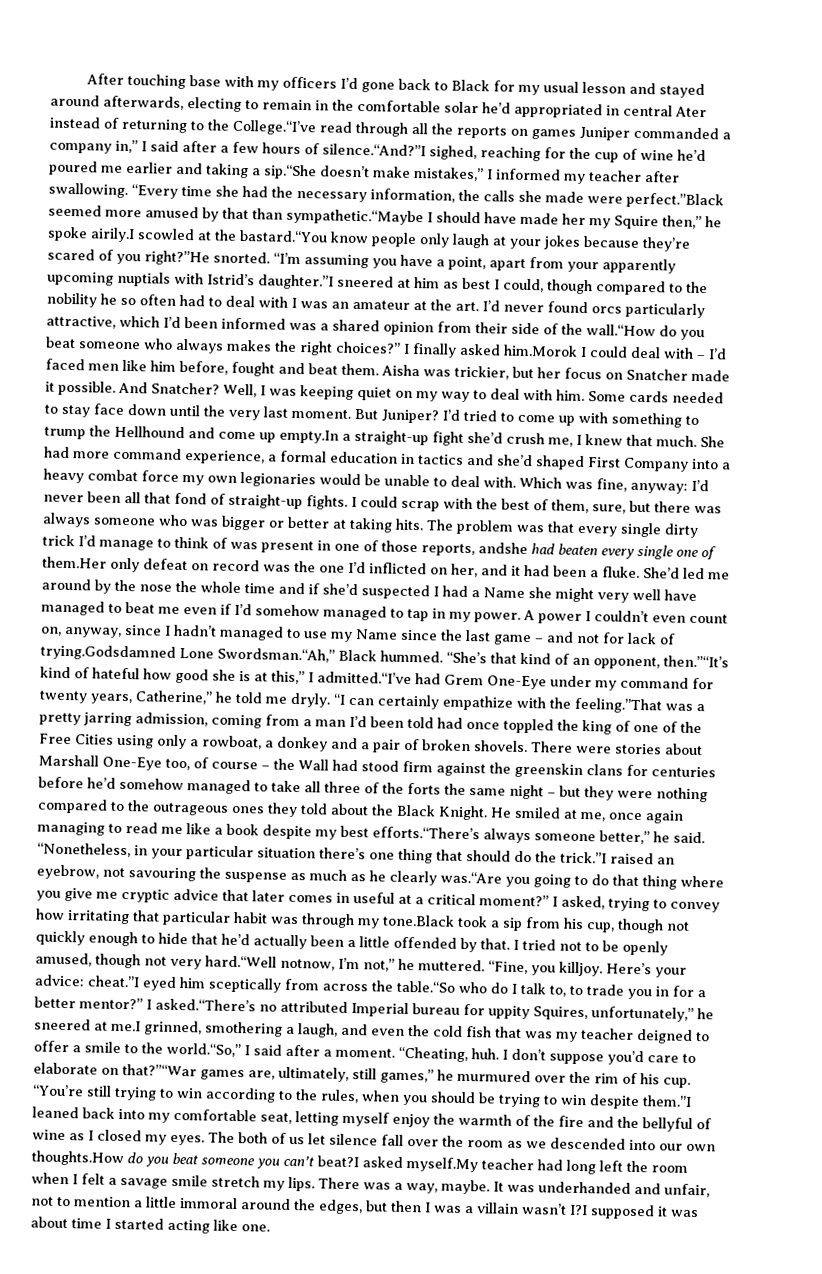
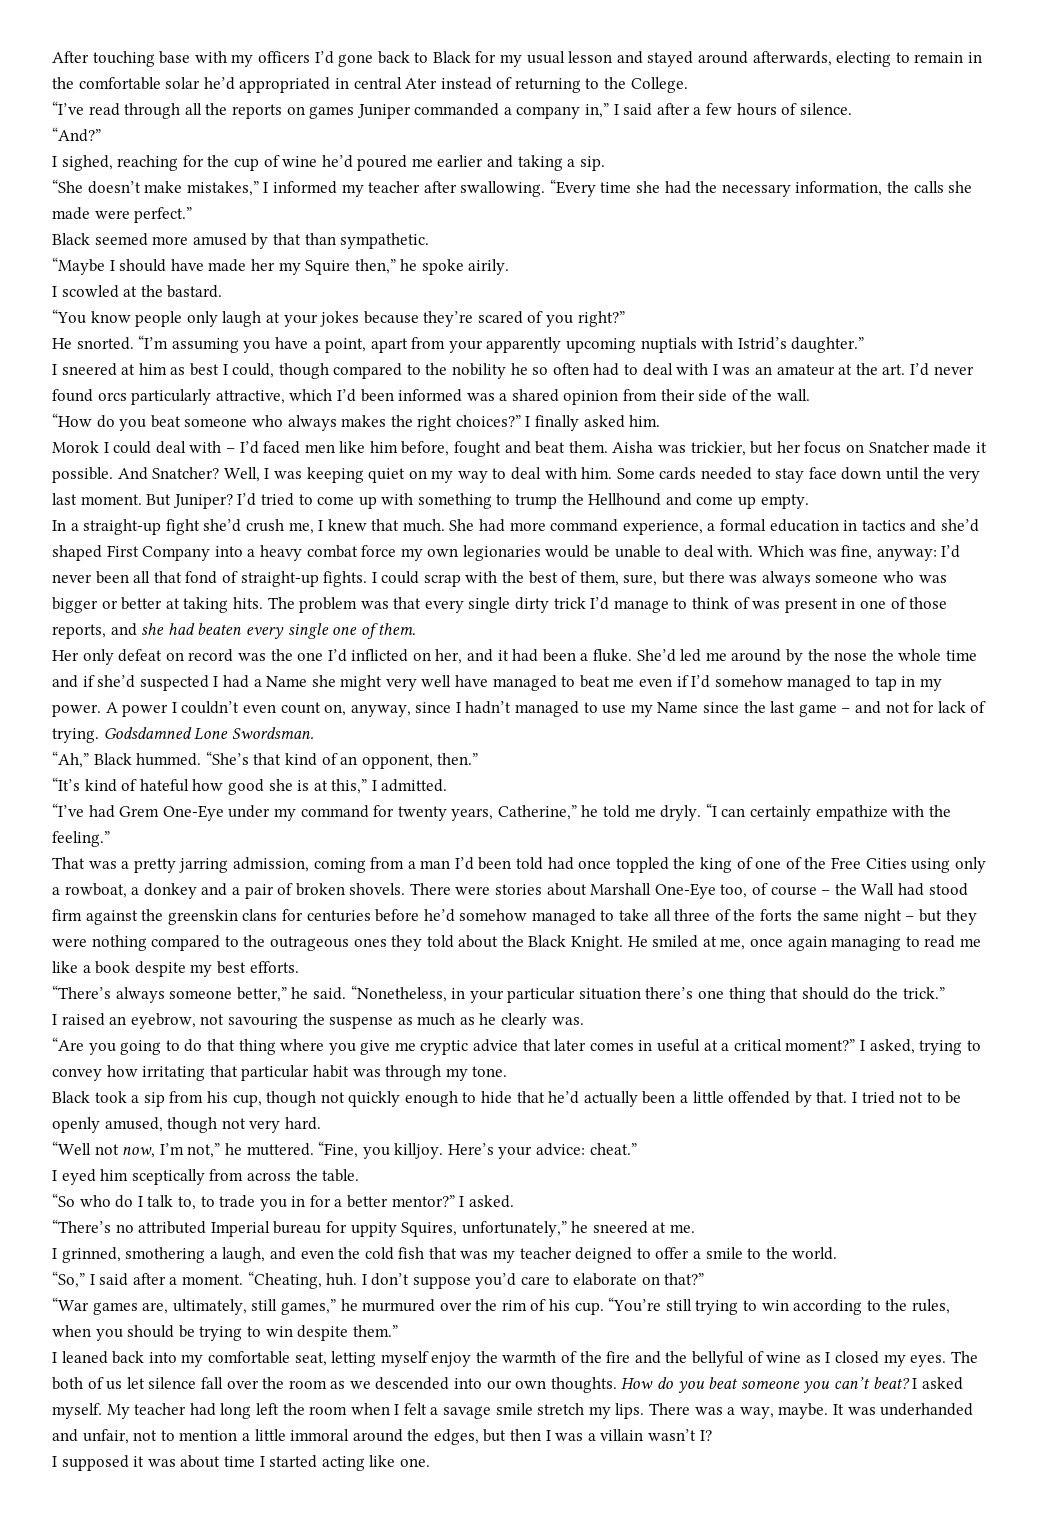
- After touching base with my officers I’d gone back to Black for my usual lesson and stayed around afterwards, electing to remain in the comfortable solar he’d appropriated in central Ater instead of returning to the College.“I’ve read through all the reports on games Juniper commanded a company in,” I said after a few hours of silence.“And?”I sighed, reaching for the cup of wine he’d poured me earlier and taking a sip.“She doesn’t make mistakes,” I informed my teacher after swallowing.
+ After touching base with my officers I’d gone back to Black for my usual lesson and stayed around afterwards, electing to remain in the comfortable solar he’d appropriated in central Ater instead of returning to the College.
+ “I’ve read through all the reports on games Juniper commanded a company in,” I said after a few hours of silence.
+ “And?”
+ I sighed, reaching for the cup of wine he’d poured me earlier and taking a sip.
+ “She doesn’t make mistakes,” I informed my teacher after swallowing.
- “Every time she had the necessary information, the calls she made were perfect.”Black seemed more amused by that than sympathetic.“Maybe I should have made her my Squire then,” he spoke airily.I scowled at the bastard.“You know people only laugh at your jokes because they’re scared of you right?”He snorted.
+ “Every time she had the necessary information, the calls she made were perfect.”
+ Black seemed more amused by that than sympathetic.
+ “Maybe I should have made her my Squire then,” he spoke airily.
+ I scowled at the bastard.
+ “You know people only laugh at your jokes because they’re scared of you right?”
+ He snorted.
- “I’m assuming you have a point, apart from your apparently upcoming nuptials with Istrid’s daughter.”I sneered at him as best I could, though compared to the nobility he so often had to deal with I was an amateur at the art. I’d never found orcs particularly attractive, which I’d been informed was a shared opinion from their side of the wall.“How do you beat someone who always makes the right choices?”
+ “I’m assuming you have a point, apart from your apparently upcoming nuptials with Istrid’s daughter.”
+ I sneered at him as best I could, though compared to the nobility he so often had to deal with I was an amateur at the art. I’d never found orcs particularly attractive, which I’d been informed was a shared opinion from their side of the wall.
+ “How do you beat someone who always makes the right choices?”
- I finally asked him.Morok I could deal with – I’d faced men like him before, fought and beat them.
+ I finally asked him.
+ Morok I could deal with – I’d faced men like him before, fought and beat them.
- I’d tried to come up with something to trump the Hellhound and come up empty.In a straight-up fight she’d crush me, I knew that much.
+ I’d tried to come up with something to trump the Hellhound and come up empty.
+ In a straight-up fight she’d crush me, I knew that much.
- The problem was that every single dirty trick I’d manage to think of was present in one of those reports, andshe had beaten every single one of them.Her only defeat on record was the one I’d inflicted on her, and it had been a fluke.
+ The problem was that every single dirty trick I’d manage to think of was present in one of those reports, and she had beaten every single one of them.
+ Her only defeat on record was the one I’d inflicted on her, and it had been a fluke.
- A power I couldn’t even count on, anyway, since I hadn’t managed to use my Name since the last game – and not for lack of trying.Godsdamned Lone Swordsman.“Ah,” Black hummed.
+ A power I couldn’t even count on, anyway, since I hadn’t managed to use my Name since the last game – and not for lack of trying. Godsdamned Lone Swordsman.
+ “Ah,” Black hummed.
- “She’s that kind of an opponent, then.”“It’s kind of hateful how good she is at this,” I admitted.“I’ve had Grem One-Eye under my command for twenty years, Catherine,” he told me dryly.
+ “She’s that kind of an opponent, then.”
+ “It’s kind of hateful how good she is at this,” I admitted.
+ “I’ve had Grem One-Eye under my command for twenty years, Catherine,” he told me dryly.
- “I can certainly empathize with the feeling.”That was a pretty jarring admission, coming from a man I’d been told had once toppled the king of one of the Free Cities using only a rowboat, a donkey and a pair of broken shovels.
+ “I can certainly empathize with the feeling.”
+ That was a pretty jarring admission, coming from a man I’d been told had once toppled the king of one of the Free Cities using only a rowboat, a donkey and a pair of broken shovels.
- He smiled at me, once again managing to read me like a book despite my best efforts.“There’s always someone better,” he said.
+ He smiled at me, once again managing to read me like a book despite my best efforts.
+ “There’s always someone better,” he said.
- “Nonetheless, in your particular situation there’s one thing that should do the trick.”I raised an eyebrow, not savouring the suspense as much as he clearly was.“Are you going to do that thing where you give me cryptic advice that later comes in useful at a critical moment?”
+ “Nonetheless, in your particular situation there’s one thing that should do the trick.”
+ I raised an eyebrow, not savouring the suspense as much as he clearly was.
+ “Are you going to do that thing where you give me cryptic advice that later comes in useful at a critical moment?”
- I asked, trying to convey how irritating that particular habit was through my tone.Black took a sip from his cup, though not quickly enough to hide that he’d actually been a little offended by that.
+ I asked, trying to convey how irritating that particular habit was through my tone.
+ Black took a sip from his cup, though not quickly enough to hide that he’d actually been a little offended by that.
- I tried not to be openly amused, though not very hard.“Well notnow, I’m not,” he muttered.
+ I tried not to be openly amused, though not very hard.
+ “Well not now, I’m not,” he muttered.
- Here’s your advice: cheat.”I eyed him sceptically from across the table.“So who do I talk to, to trade you in for a better mentor?”
+ Here’s your advice: cheat.”
+ I eyed him sceptically from across the table.
+ “So who do I talk to, to trade you in for a better mentor?”
- I asked.“There’s no attributed Imperial bureau for uppity Squires, unfortunately,” he sneered at me.I grinned, smothering a laugh, and even the cold fish that was my teacher deigned to offer a smile to the world.“So,” I said after a moment.
+ I asked.
+ “There’s no attributed Imperial bureau for uppity Squires, unfortunately,” he sneered at me.
+ I grinned, smothering a laugh, and even the cold fish that was my teacher deigned to offer a smile to the world.
+ “So,” I said after a moment.
- I don’t suppose you’d care to elaborate on that?”“War games are, ultimately, still games,” he murmured over the rim of his cup.
+ I don’t suppose you’d care to elaborate on that?”
+ “War games are, ultimately, still games,” he murmured over the rim of his cup.
- “You’re still trying to win according to the rules, when you should be trying to win despite them.”I leaned back into my comfortable seat, letting myself enjoy the warmth of the fire and the bellyful of wine as I closed my eyes.
+ “You’re still trying to win according to the rules, when you should be trying to win despite them.”
+ I leaned back into my comfortable seat, letting myself enjoy the warmth of the fire and the bellyful of wine as I closed my eyes.
- The both of us let silence fall over the room as we descended into our own thoughts.How do you beat someone you can’t beat?I asked myself.My teacher had long left the room when I felt a savage smile stretch my lips.
+ The both of us let silence fall over the room as we descended into our own thoughts. How do you beat someone you can’t beat? I asked myself. My teacher had long left the room when I felt a savage smile stretch my lips.
- It was underhanded and unfair, not to mention a little immoral around the edges, but then I was a villain wasn’t I?I supposed it was about time I started acting like one.
+ It was underhanded and unfair, not to mention a little immoral around the edges, but then I was a villain wasn’t I?
+ I supposed it was about time I started acting like one.

